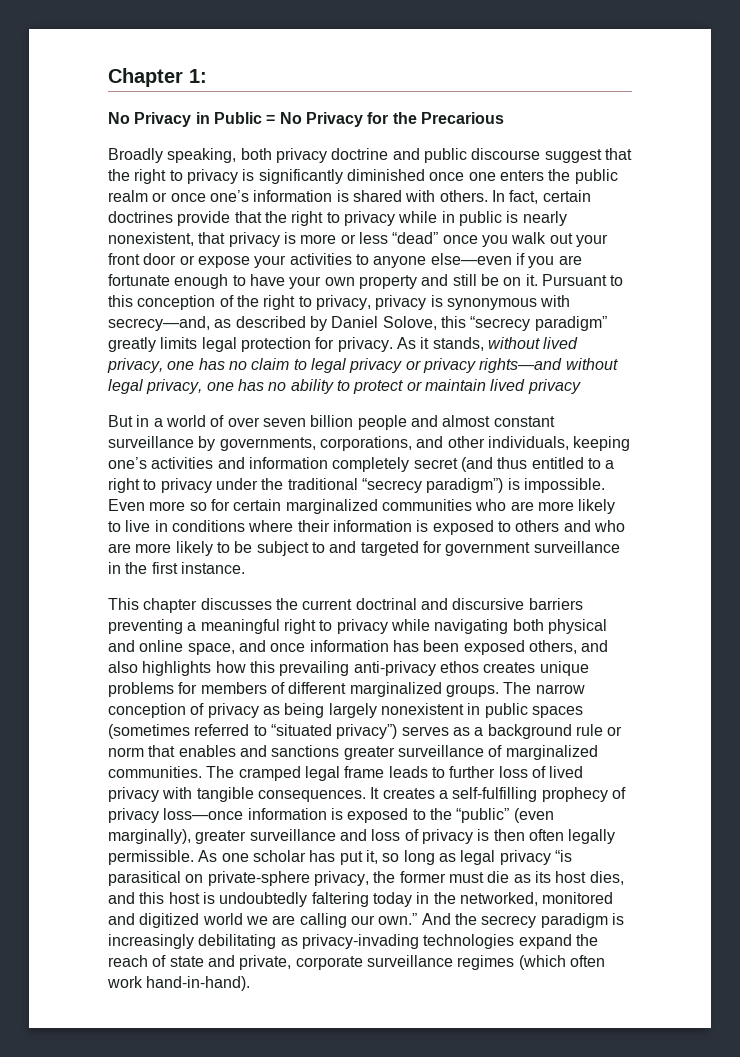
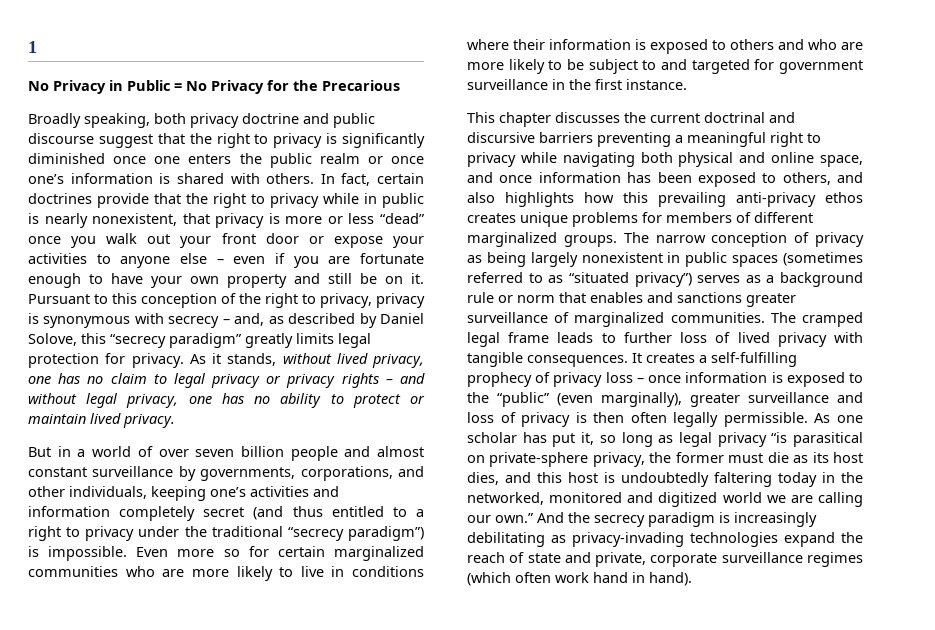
- Chapter 1:
+ 1
- In fact, certain doctrines provide that the right to privacy while in public is nearly nonexistent, that privacy is more or less “dead” once you walk out your front door or expose your activities to anyone else—even if you are fortunate enough to have your own property and still be on it.
+ In fact, certain doctrines provide that the right to privacy while in public is nearly nonexistent, that privacy is more or less “dead” once you walk out your front door or expose your activities to anyone else – even if you are fortunate enough to have your own property and still be on it.
- Pursuant to this conception of the right to privacy, privacy is synonymous with secrecy—and, as described by Daniel Solove, this “secrecy paradigm” greatly limits legal protection for privacy.
+ Pursuant to this conception of the right to privacy, privacy is synonymous with secrecy – and, as described by Daniel Solove, this “secrecy paradigm” greatly limits legal protection for privacy.
- As it stands, without lived privacy, one has no claim to legal privacy or privacy rights—and without legal privacy, one has no ability to protect or maintain lived privacy
+ As it stands, without lived privacy, one has no claim to legal privacy or privacy rights – and without legal privacy, one has no ability to protect or maintain lived privacy.
- This chapter discusses the current doctrinal and discursive barriers preventing a meaningful right to privacy while navigating both physical and online space, and once information has been exposed others, and also highlights how this prevailing anti-privacy ethos creates unique problems for members of different marginalized groups.
+ This chapter discusses the current doctrinal and discursive barriers preventing a meaningful right to privacy while navigating both physical and online space, and once information has been exposed to others, and also highlights how this prevailing anti-privacy ethos creates unique problems for members of different marginalized groups.
- The narrow conception of privacy as being largely nonexistent in public spaces (sometimes referred to “situated privacy”) serves as a background rule or norm that enables and sanctions greater surveillance of marginalized communities.
+ The narrow conception of privacy as being largely nonexistent in public spaces (sometimes referred to as “situated privacy”) serves as a background rule or norm that enables and sanctions greater surveillance of marginalized communities.
- It creates a self-fulfilling prophecy of privacy loss—once information is exposed to the “public” (even marginally), greater surveillance and loss of privacy is then often legally permissible.
+ It creates a self-fulfilling prophecy of privacy loss – once information is exposed to the “public” (even marginally), greater surveillance and loss of privacy is then often legally permissible.
- And the secrecy paradigm is increasingly debilitating as privacy-invading technologies expand the reach of state and private, corporate surveillance regimes (which often work hand-in-hand).
+ And the secrecy paradigm is increasingly debilitating as privacy-invading technologies expand the reach of state and private, corporate surveillance regimes (which often work hand in hand).

